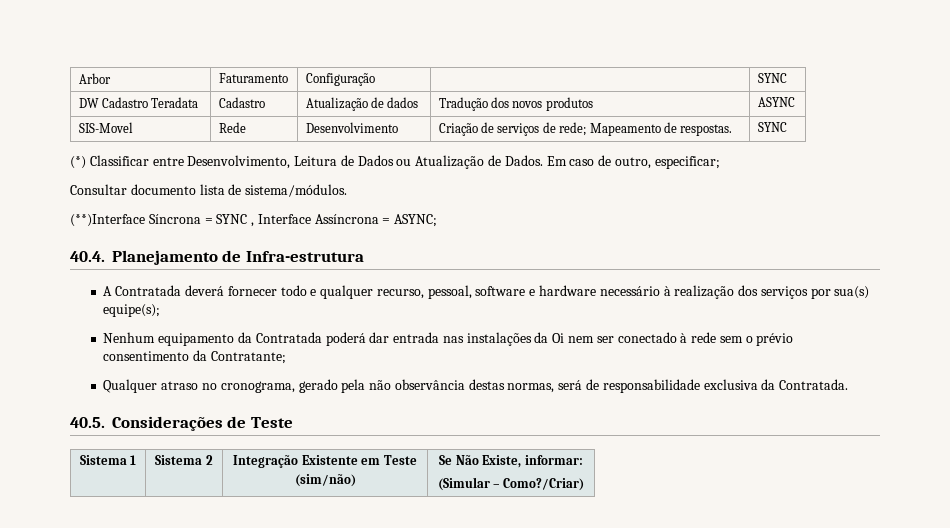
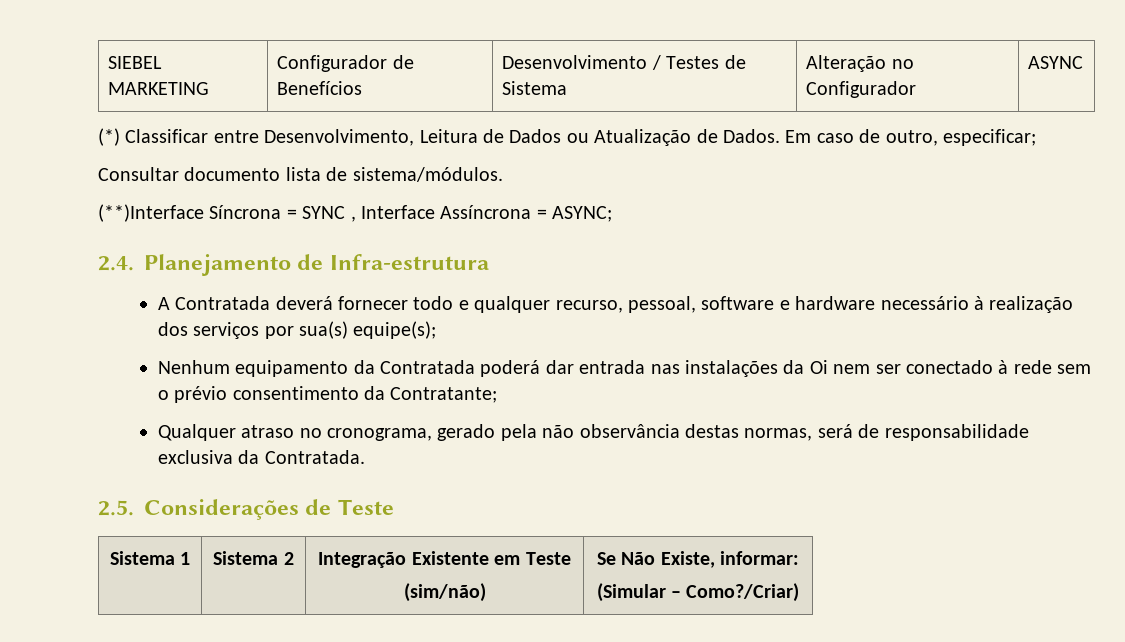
- Arbor | Faturamento | Configuração | | SYNC
- DW Cadastro Teradata | Cadastro | Atualização de dados | Tradução dos novos produtos | ASYNC
- SIS-Movel | Rede | Desenvolvimento | Criação de serviços de rede; Mapeamento de respostas. | SYNC
+ SIEBEL MARKETING | Configurador de Benefícios | Desenvolvimento / Testes de Sistema | Alteração no Configurador | ASYNC
- 40.4. Planejamento de Infra-estrutura
+ 2.4. Planejamento de Infra-estrutura
- 40.5. Considerações de Teste
+ 2.5. Considerações de Teste

